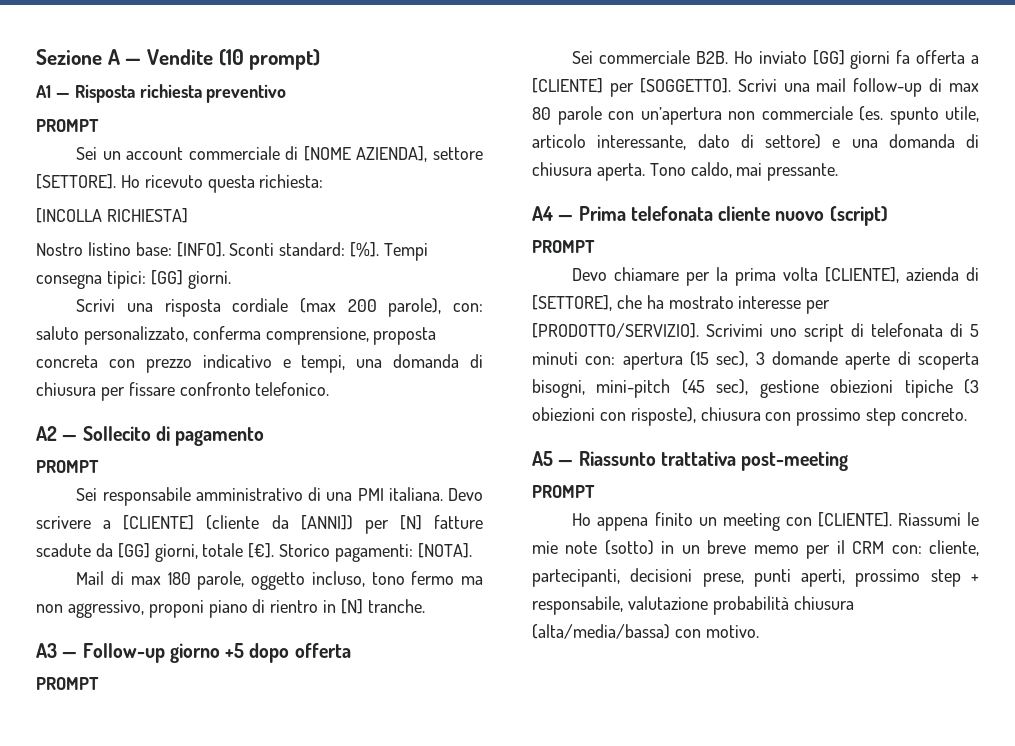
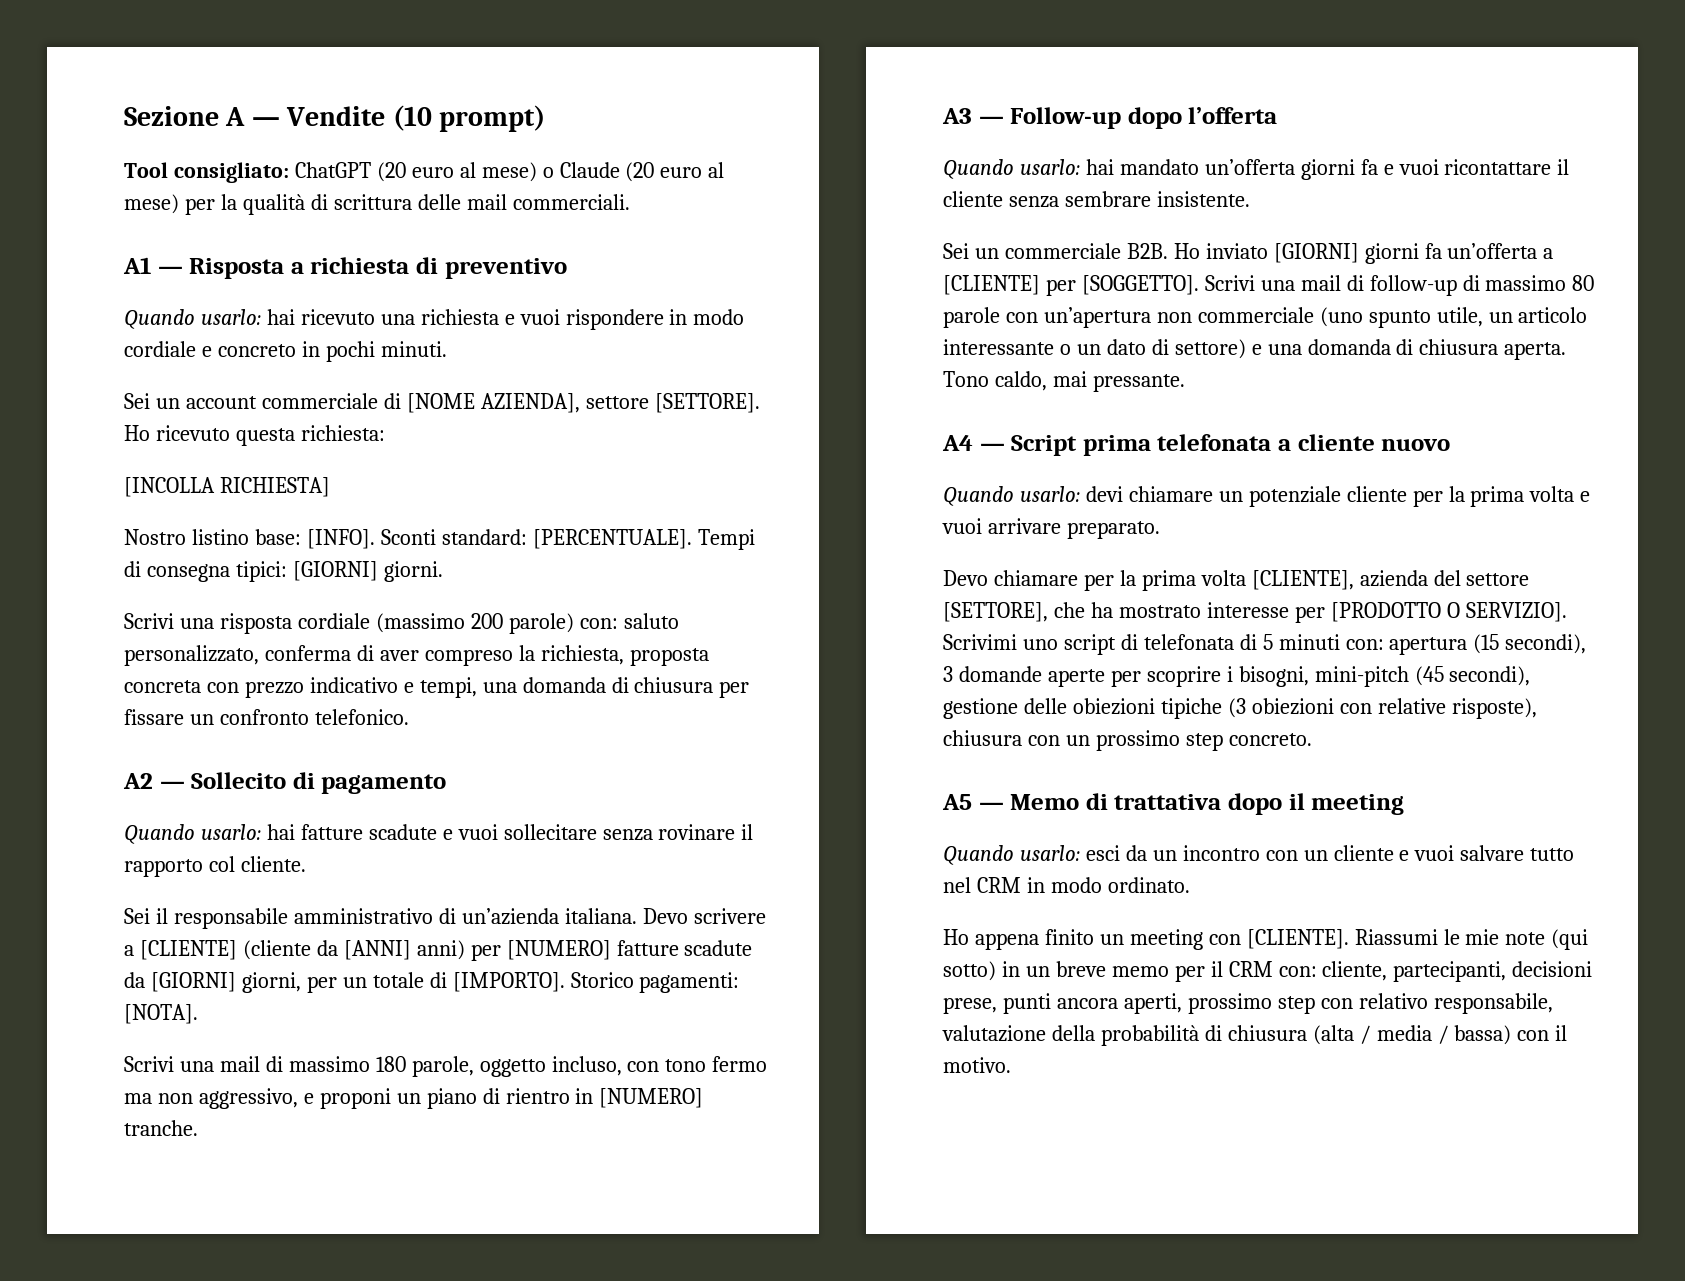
- A1 — Risposta richiesta preventivo
- PROMPT
+ Tool consigliato: ChatGPT (20 euro al mese) o Claude (20 euro al mese) per la qualità di scrittura delle mail commerciali.
+ A1 — Risposta a richiesta di preventivo
+ Quando usarlo: hai ricevuto una richiesta e vuoi rispondere in modo cordiale e concreto in pochi minuti.
- Sconti standard: [%]. Tempi consegna tipici: [GG] giorni.
+ Sconti standard: [PERCENTUALE]. Tempi di consegna tipici: [GIORNI] giorni.
- Scrivi una risposta cordiale (max 200 parole), con: saluto personalizzato, conferma comprensione, proposta concreta con prezzo indicativo e tempi, una domanda di chiusura per fissare confronto telefonico.
+ Scrivi una risposta cordiale (massimo 200 parole) con: saluto personalizzato, conferma di aver compreso la richiesta, proposta concreta con prezzo indicativo e tempi, una domanda di chiusura per fissare un confronto telefonico.
  A2 — Sollecito di pagamento
- PROMPT
- Sei responsabile amministrativo di una PMI italiana.
+ Quando usarlo: hai fatture scadute e vuoi sollecitare senza rovinare il rapporto col cliente.
+ Sei il responsabile amministrativo di un’azienda italiana.
- Devo scrivere a [CLIENTE] (cliente da [ANNI]) per [N] fatture scadute da [GG] giorni, totale [€]. Storico pagamenti: [NOTA].
- Mail di max 180 parole, oggetto incluso, tono fermo ma non aggressivo, proponi piano di rientro in [N] tranche.
+ Devo scrivere a [CLIENTE] (cliente da [ANNI] anni) per [NUMERO] fatture scadute da [GIORNI] giorni, per un totale di [IMPORTO]. Storico pagamenti: [NOTA].
+ Scrivi una mail di massimo 180 parole, oggetto incluso, con tono fermo ma non aggressivo, e proponi un piano di rientro in [NUMERO] tranche.
- A3 — Follow-up giorno +5 dopo offerta
- PROMPT
- Sei commerciale B2B. Ho inviato [GG] giorni fa offerta a [CLIENTE] per [SOGGETTO].
+ A3 — Follow-up dopo l’offerta
+ Quando usarlo: hai mandato un’offerta giorni fa e vuoi ricontattare il cliente senza sembrare insistente.
+ Sei un commerciale B2B. Ho inviato [GIORNI] giorni fa un’offerta a [CLIENTE] per [SOGGETTO].
- Scrivi una mail follow-up di max 80 parole con un’apertura non commerciale (es. spunto utile, articolo interessante, dato di settore) e una domanda di chiusura aperta.
+ Scrivi una mail di follow-up di massimo 80 parole con un’apertura non commerciale (uno spunto utile, un articolo interessante o un dato di settore) e una domanda di chiusura aperta.
- A4 — Prima telefonata cliente nuovo (script)
- PROMPT
+ A4 — Script prima telefonata a cliente nuovo
+ Quando usarlo: devi chiamare un potenziale cliente per la prima volta e vuoi arrivare preparato.
- Devo chiamare per la prima volta [CLIENTE], azienda di [SETTORE], che ha mostrato interesse per [PRODOTTO/SERVIZIO].
+ Devo chiamare per la prima volta [CLIENTE], azienda del settore [SETTORE], che ha mostrato interesse per [PRODOTTO O SERVIZIO].
- Scrivimi uno script di telefonata di 5 minuti con: apertura (15 sec), 3 domande aperte di scoperta bisogni, mini-pitch (45 sec), gestione obiezioni tipiche (3 obiezioni con risposte), chiusura con prossimo step concreto.
+ Scrivimi uno script di telefonata di 5 minuti con: apertura (15 secondi), 3 domande aperte per scoprire i bisogni, mini-pitch (45 secondi), gestione delle obiezioni tipiche (3 obiezioni con relative risposte), chiusura con un prossimo step concreto.
- A5 — Riassunto trattativa post-meeting
- PROMPT
+ A5 — Memo di trattativa dopo il meeting
+ Quando usarlo: esci da un incontro con un cliente e vuoi salvare tutto nel CRM in modo ordinato.
- Riassumi le mie note (sotto) in un breve memo per il CRM con: cliente, partecipanti, decisioni prese, punti aperti, prossimo step + responsabile, valutazione probabilità chiusura (alta/media/bassa) con motivo.
+ Riassumi le mie note (qui sotto) in un breve memo per il CRM con: cliente, partecipanti, decisioni prese, punti ancora aperti, prossimo step con relativo responsabile, valutazione della probabilità di chiusura (alta / media / bassa) con il motivo.

